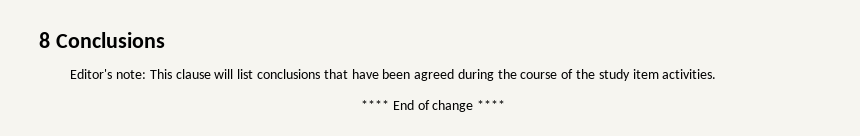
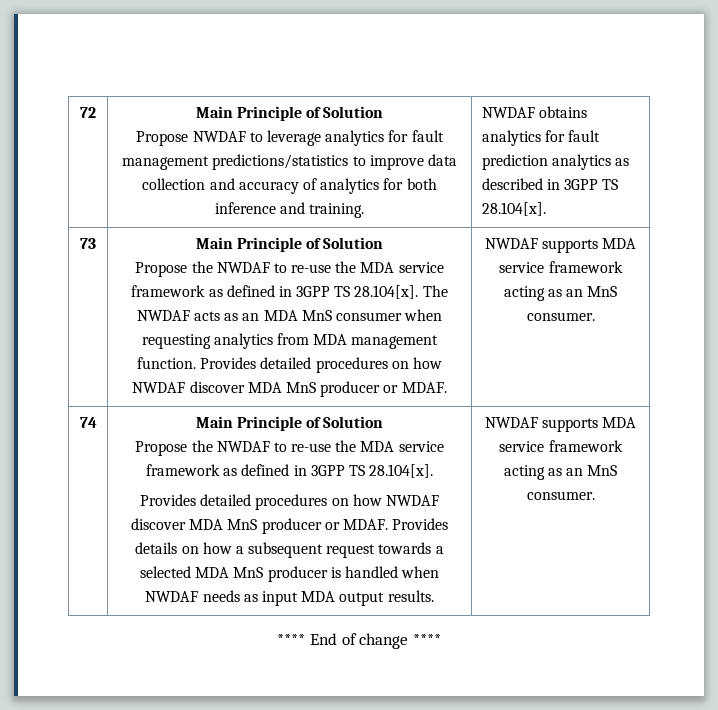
- 8 Conclusions
- Editor's note: This clause will list conclusions that have been agreed during the course of the study item activities.
+ 72 | Main Principle of Solution
+ Propose NWDAF to leverage analytics for fault management predictions/statistics to improve data collection and accuracy of analytics for both inference and training. | NWDAF obtains analytics for fault prediction analytics as described in 3GPP TS 28.104[x].
+ 73 | Main Principle of Solution
+ Propose the NWDAF to re-use the MDA service framework as defined in 3GPP TS 28.104[x]. The NWDAF acts as an MDA MnS consumer when requesting analytics from MDA management function. Provides detailed procedures on how NWDAF discover MDA MnS producer or MDAF. | NWDAF supports MDA service framework acting as an MnS consumer.
+ 74 | Main Principle of Solution
+ Propose the NWDAF to re-use the MDA service framework as defined in 3GPP TS 28.104[x].
+ Provides detailed procedures on how NWDAF discover MDA MnS producer or MDAF. Provides details on how a subsequent request towards a selected MDA MnS producer is handled when NWDAF needs as input MDA output results. | NWDAF supports MDA service framework acting as an MnS consumer.

